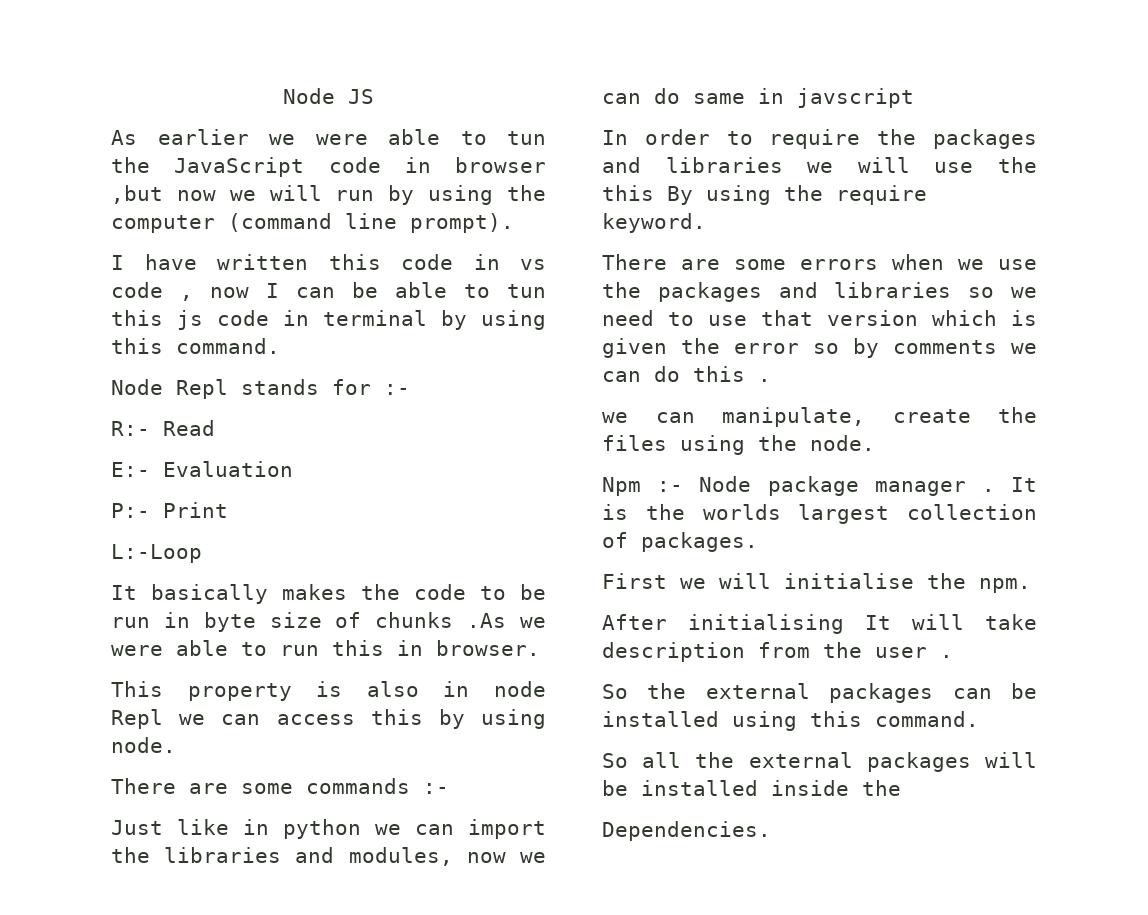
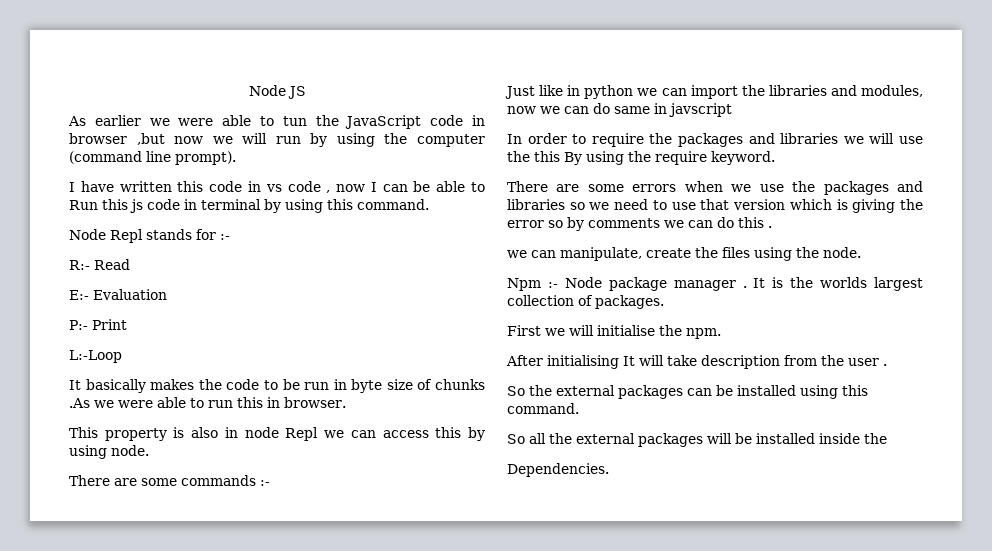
- I have written this code in vs code , now I can be able to tun this js code in terminal by using this command.
+ I have written this code in vs code , now I can be able to Run this js code in terminal by using this command.
- There are some errors when we use the packages and libraries so we need to use that version which is given the error so by comments we can do this .
+ There are some errors when we use the packages and libraries so we need to use that version which is giving the error so by comments we can do this .

